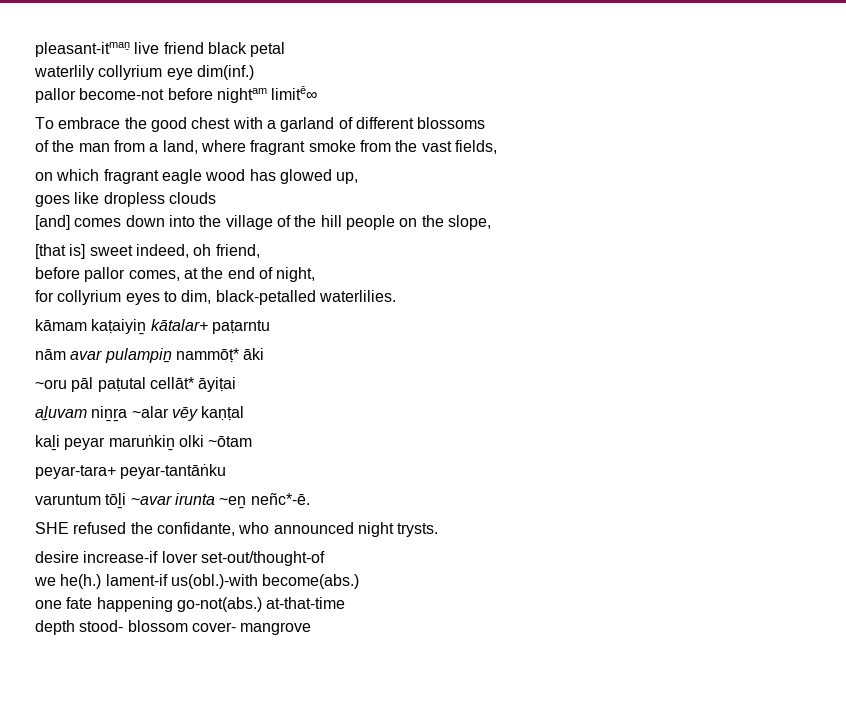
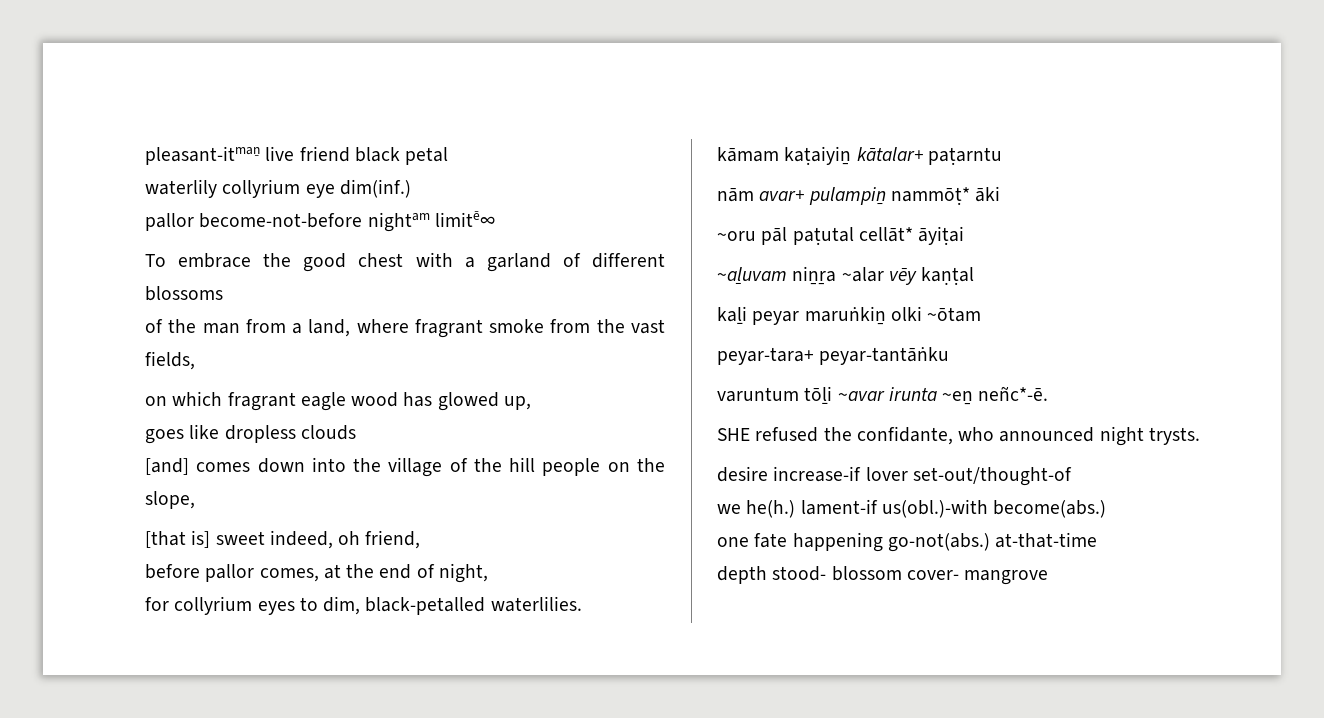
- pallor become-not before nightam limitē∞
+ pallor become-not-before nightam limitē∞
- nām avar pulampiṉ nammōṭ* āki
+ nām avar+ pulampiṉ nammōṭ* āki
- aḻuvam niṉṟa ~alar vēy kaṇṭal
+ ~aḻuvam niṉṟa ~alar vēy kaṇṭal

